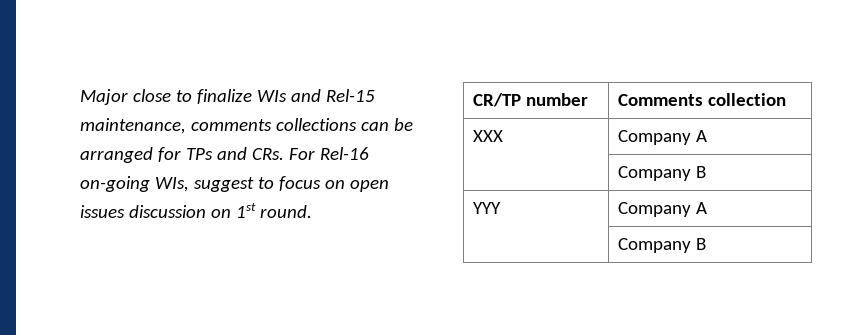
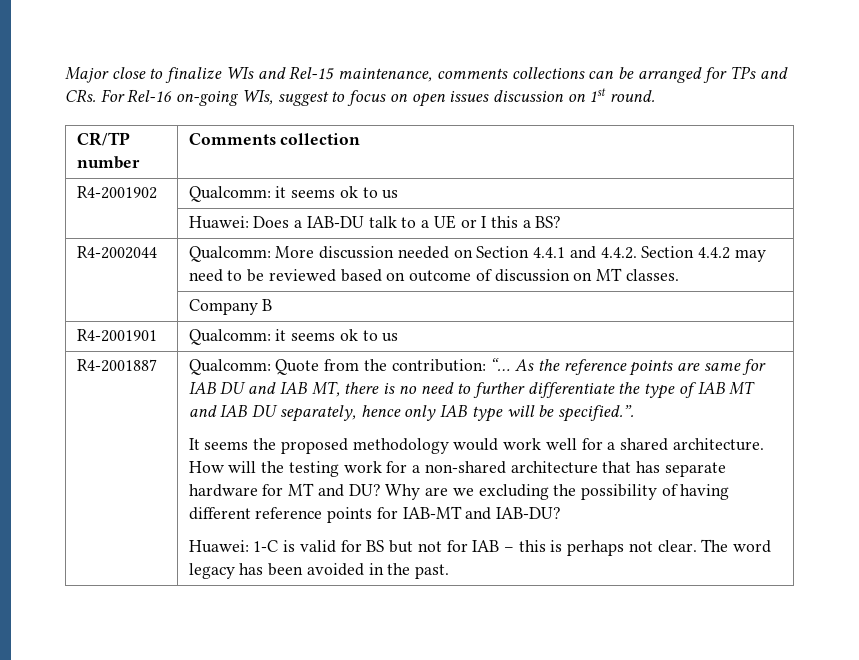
- XXX | Company A
+ R4-2001902 | Qualcomm: it seems ok to us
+ | Huawei: Does a IAB-DU talk to a UE or I this a BS?
+ R4-2002044 | Qualcomm: More discussion needed on Section 4.4.1 and 4.4.2. Section 4.4.2 may need to be reviewed based on outcome of discussion on MT classes.
  | Company B
- YYY | Company A
- | Company B
+ R4-2001901 | Qualcomm: it seems ok to us
+ R4-2001887 | Qualcomm: Quote from the contribution: “… As the reference points are same for IAB DU and IAB MT, there is no need to further differentiate the type of IAB MT and IAB DU separately, hence only IAB type will be specified.”.
+ It seems the proposed methodology would work well for a shared architecture. How will the testing work for a non-shared architecture that has separate hardware for MT and DU? Why are we excluding the possibility of having different reference points for IAB-MT and IAB-DU?
+ Huawei: 1-C is valid for BS but not for IAB – this is perhaps not clear. The word legacy has been avoided in the past.

